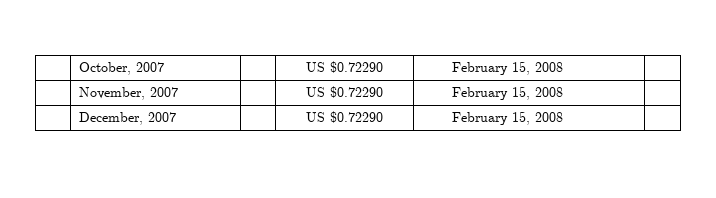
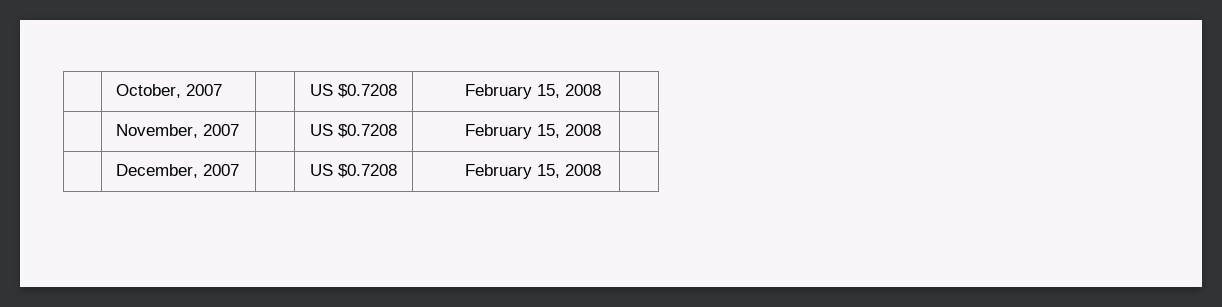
- | October, 2007 | | US $0.72290 | February 15, 2008 |
+ | October, 2007 | | US $0.7208 | February 15, 2008 |
- | November, 2007 | | US $0.72290 | February 15, 2008 |
+ | November, 2007 | | US $0.7208 | February 15, 2008 |
- | December, 2007 | | US $0.72290 | February 15, 2008 |
+ | December, 2007 | | US $0.7208 | February 15, 2008 |

